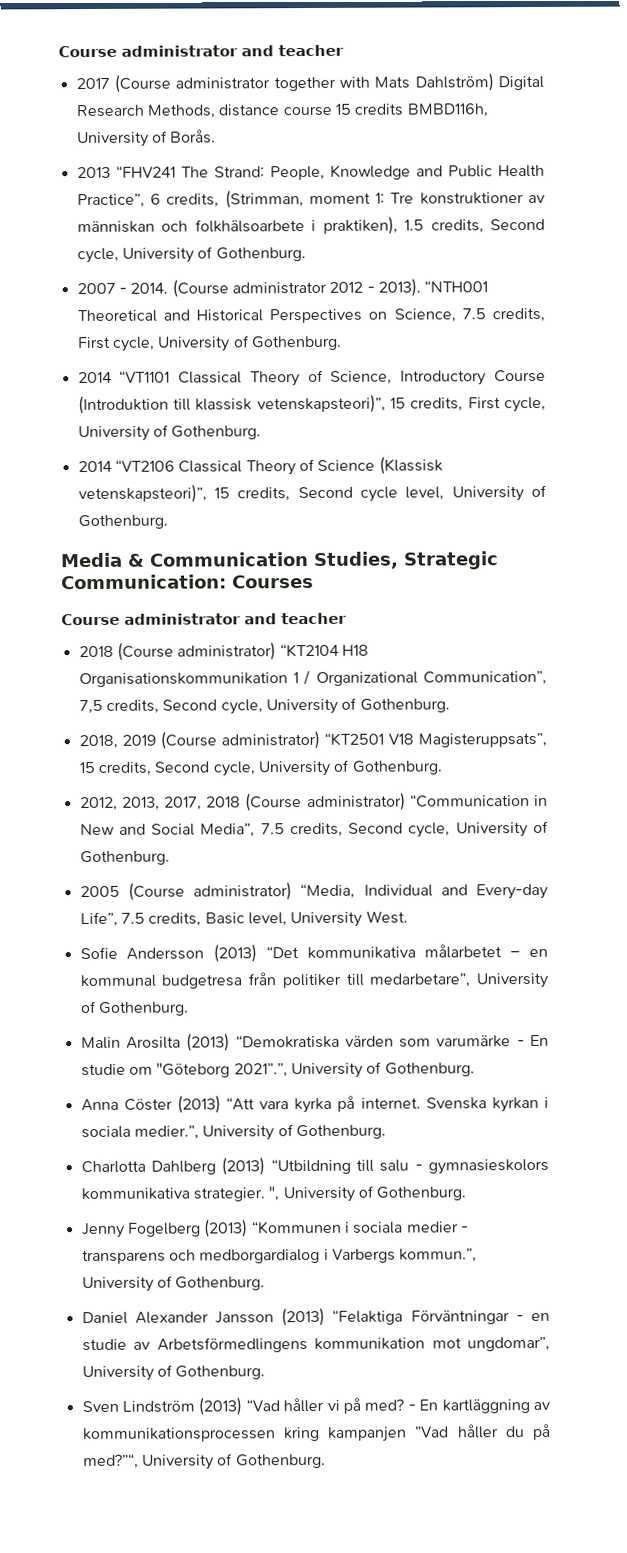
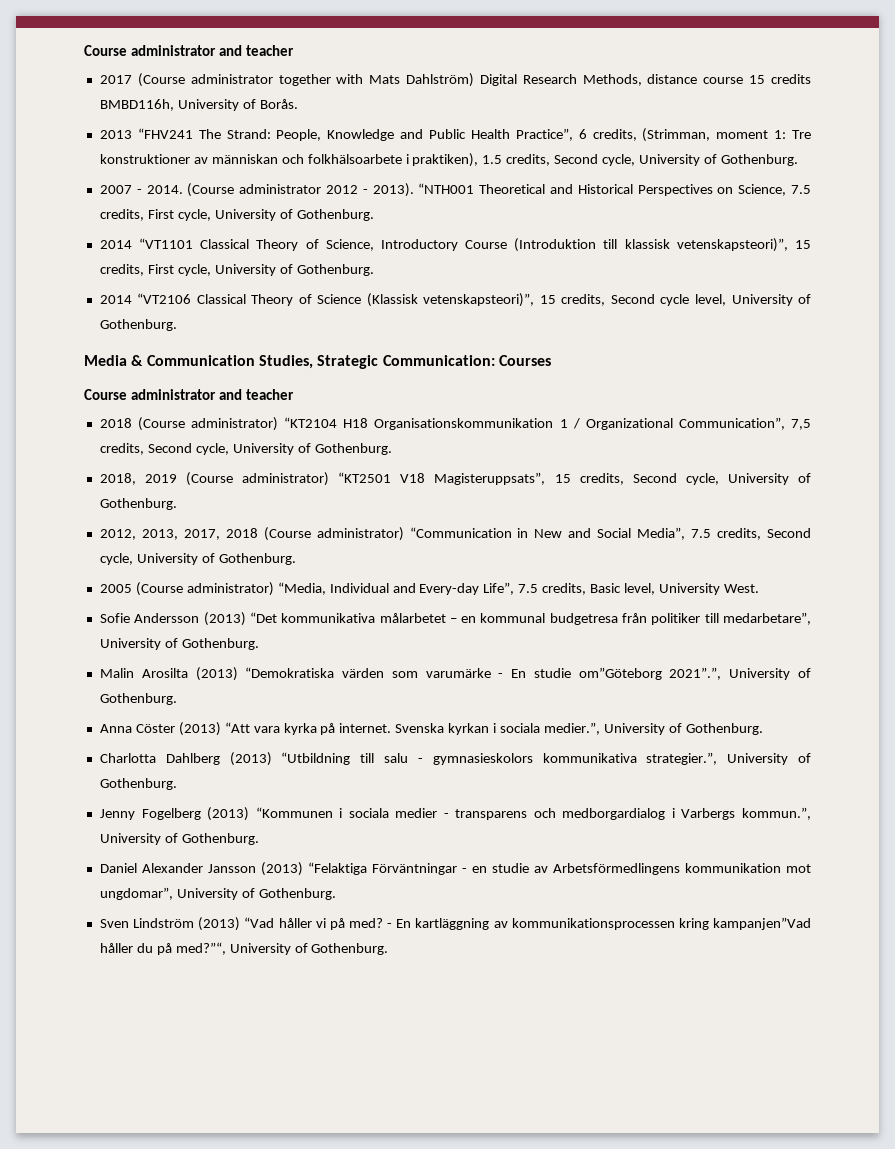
- Malin Arosilta (2013) “Demokratiska värden som varumärke - En studie om "Göteborg 2021”.”, University of Gothenburg.
+ Malin Arosilta (2013) “Demokratiska värden som varumärke - En studie om”Göteborg 2021”.”, University of Gothenburg.
- Charlotta Dahlberg (2013) “Utbildning till salu - gymnasieskolors kommunikativa strategier. ", University of Gothenburg.
+ Charlotta Dahlberg (2013) “Utbildning till salu - gymnasieskolors kommunikativa strategier.”, University of Gothenburg.
- - En kartläggning av kommunikationsprocessen kring kampanjen ”Vad håller du på med?”“, University of Gothenburg.
+ - En kartläggning av kommunikationsprocessen kring kampanjen”Vad håller du på med?”“, University of Gothenburg.

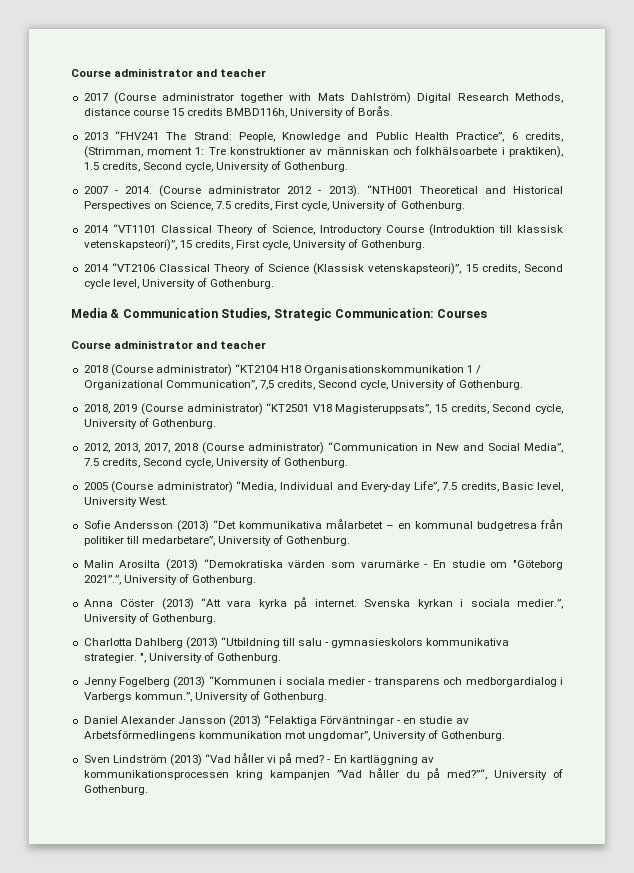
- Malin Arosilta (2013) “Demokratiska värden som varumärke - En studie om”Göteborg 2021”.”, University of Gothenburg.
+ Malin Arosilta (2013) “Demokratiska värden som varumärke - En studie om "Göteborg 2021”.”, University of Gothenburg.
- Charlotta Dahlberg (2013) “Utbildning till salu - gymnasieskolors kommunikativa strategier.”, University of Gothenburg.
+ Charlotta Dahlberg (2013) “Utbildning till salu - gymnasieskolors kommunikativa strategier. ", University of Gothenburg.
- - En kartläggning av kommunikationsprocessen kring kampanjen”Vad håller du på med?”“, University of Gothenburg.
+ - En kartläggning av kommunikationsprocessen kring kampanjen ”Vad håller du på med?”“, University of Gothenburg.

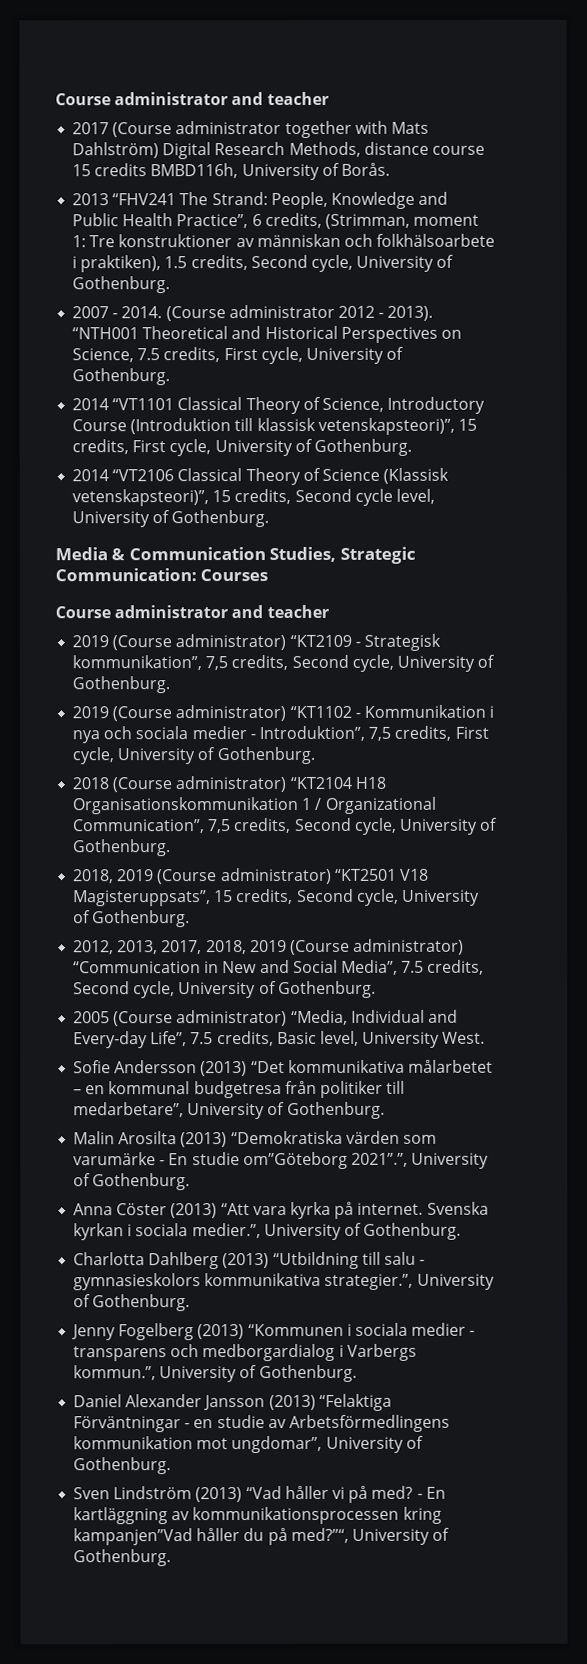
+ 2019 (Course administrator) “KT2109 - Strategisk kommunikation”, 7,5 credits, Second cycle, University of Gothenburg.
+ 2019 (Course administrator) “KT1102 - Kommunikation i nya och sociala medier - Introduktion”, 7,5 credits, First cycle, University of Gothenburg.
- 2012, 2013, 2017, 2018 (Course administrator) “Communication in New and Social Media”, 7.5 credits, Second cycle, University of Gothenburg.
+ 2012, 2013, 2017, 2018, 2019 (Course administrator) “Communication in New and Social Media”, 7.5 credits, Second cycle, University of Gothenburg.
- Malin Arosilta (2013) “Demokratiska värden som varumärke - En studie om "Göteborg 2021”.”, University of Gothenburg.
+ Malin Arosilta (2013) “Demokratiska värden som varumärke - En studie om”Göteborg 2021”.”, University of Gothenburg.
- Charlotta Dahlberg (2013) “Utbildning till salu - gymnasieskolors kommunikativa strategier. ", University of Gothenburg.
+ Charlotta Dahlberg (2013) “Utbildning till salu - gymnasieskolors kommunikativa strategier.”, University of Gothenburg.
- - En kartläggning av kommunikationsprocessen kring kampanjen ”Vad håller du på med?”“, University of Gothenburg.
+ - En kartläggning av kommunikationsprocessen kring kampanjen”Vad håller du på med?”“, University of Gothenburg.

